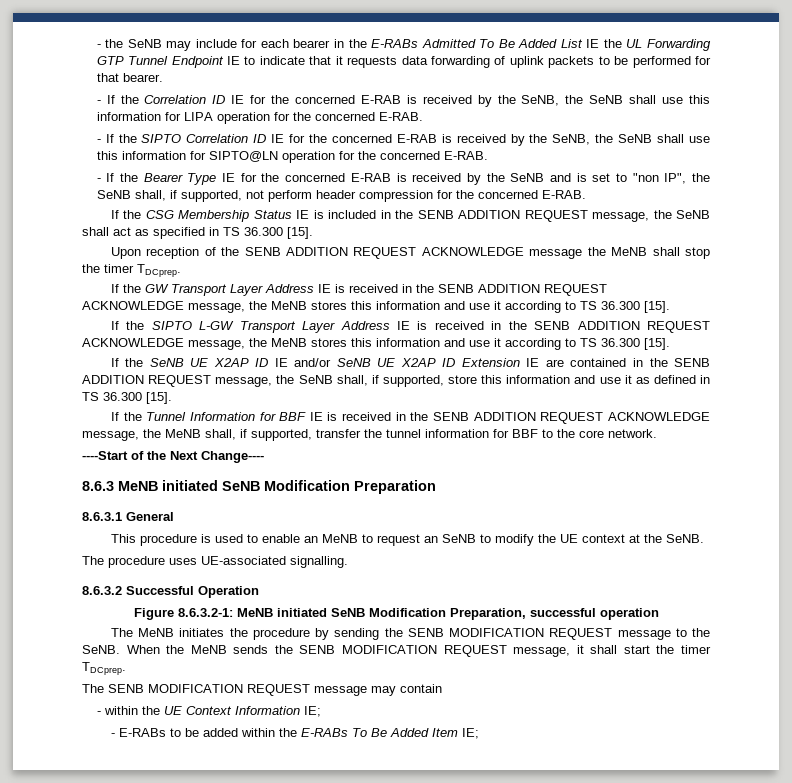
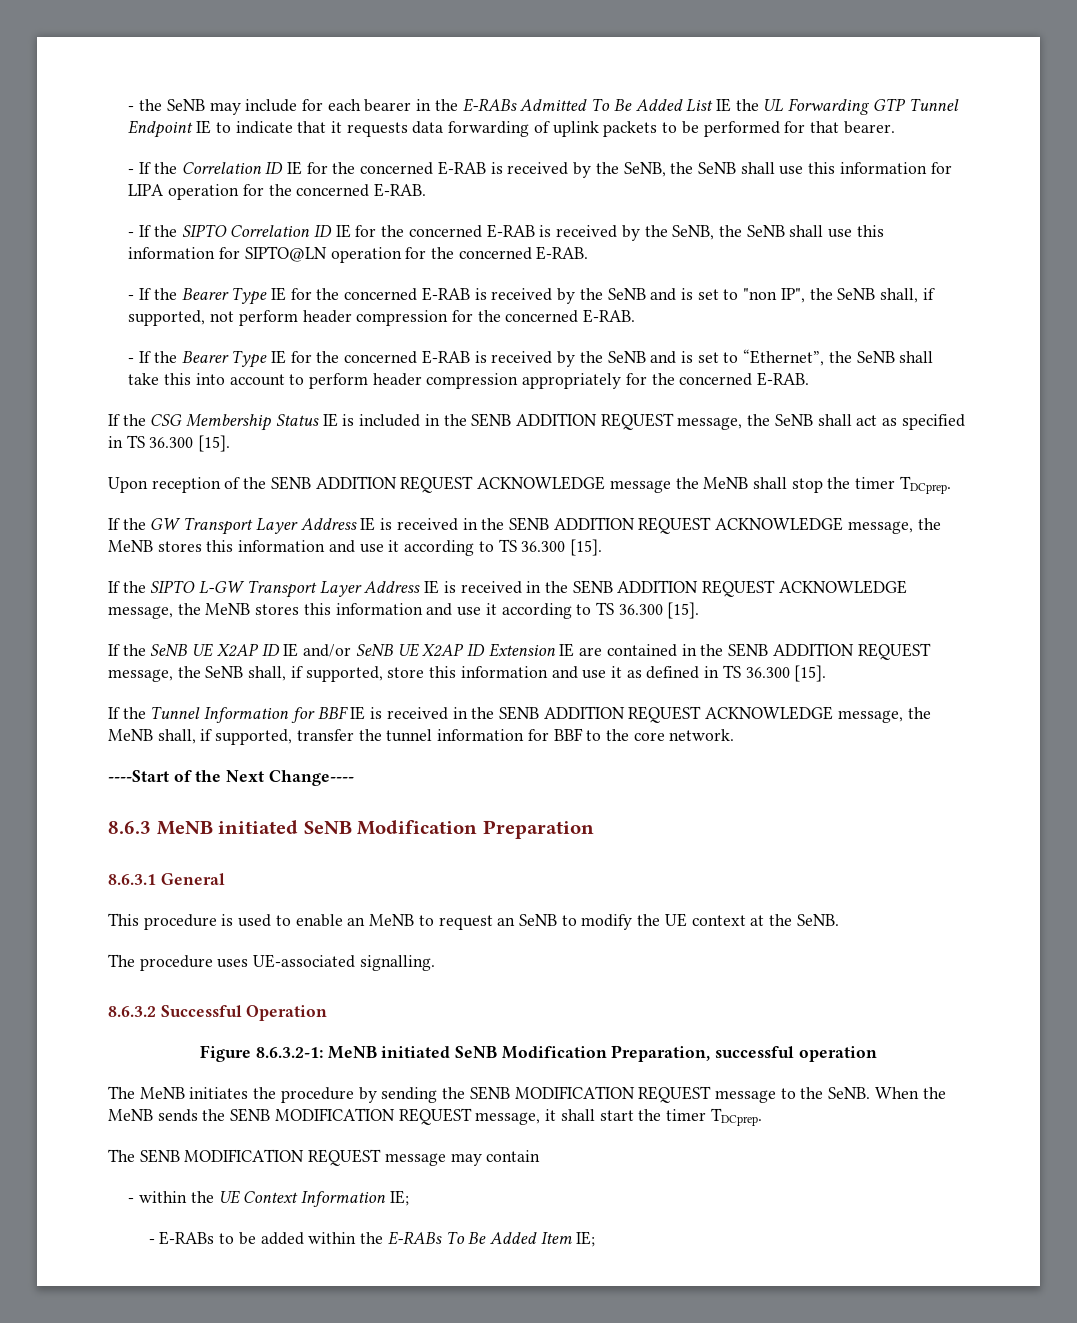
+ - If the Bearer Type IE for the concerned E-RAB is received by the SeNB and is set to “Ethernet”, the SeNB shall take this into account to perform header compression appropriately for the concerned E-RAB.

